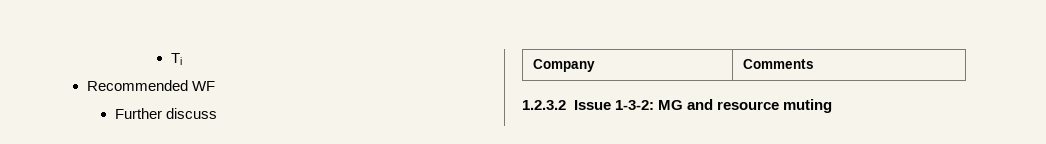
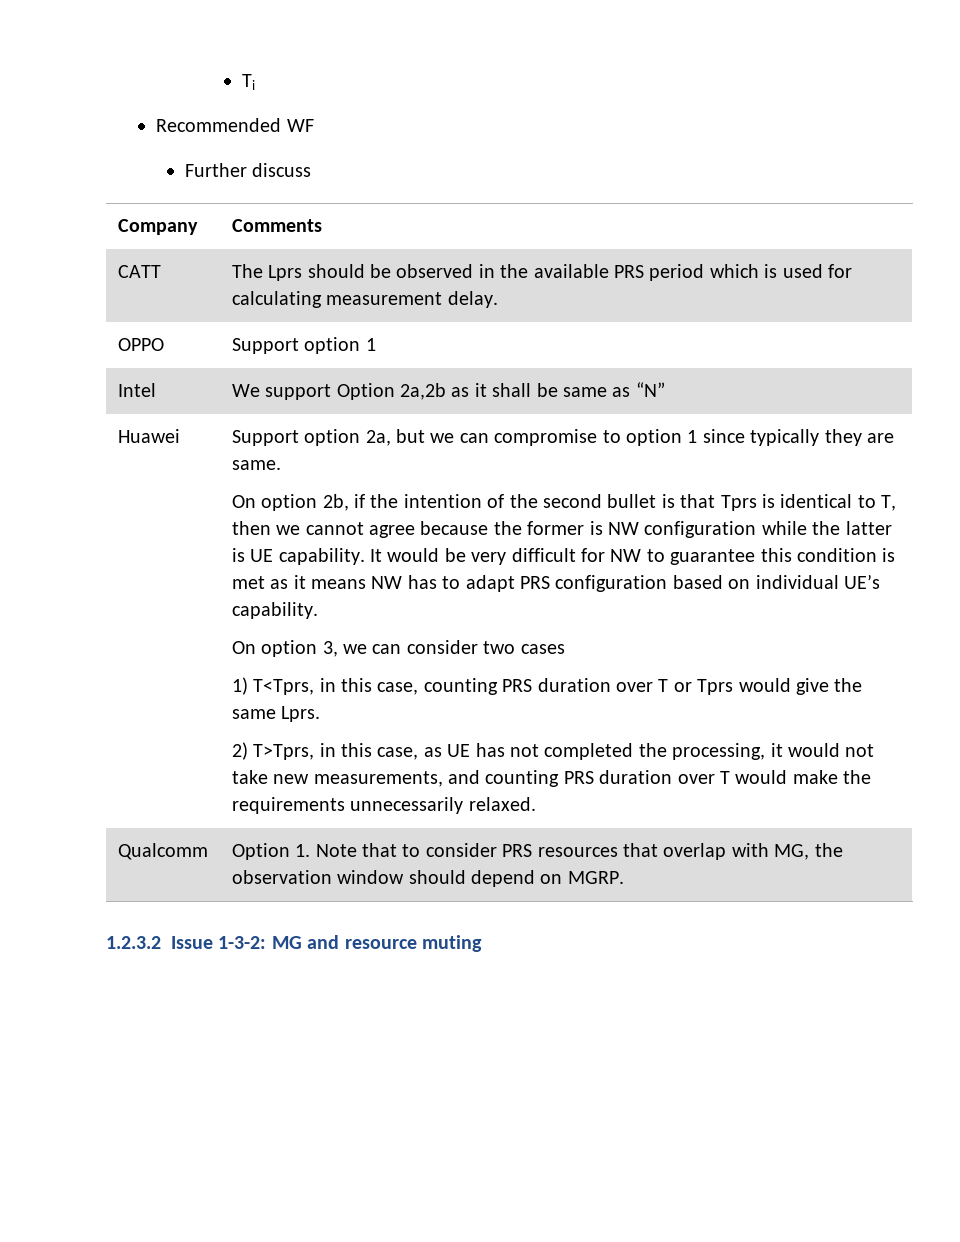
+ CATT | The Lprs should be observed in the available PRS period which is used for calculating measurement delay.
+ OPPO | Support option 1
+ Intel | We support Option 2a,2b as it shall be same as “N”
+ Huawei | Support option 2a, but we can compromise to option 1 since typically they are same.
+ On option 2b, if the intention of the second bullet is that Tprs is identical to T, then we cannot agree because the former is NW configuration while the latter is UE capability. It would be very difficult for NW to guarantee this condition is met as it means NW has to adapt PRS configuration based on individual UE’s capability.
+ On option 3, we can consider two cases
+ 1) T<Tprs, in this case, counting PRS duration over T or Tprs would give the same Lprs.
+ 2) T>Tprs, in this case, as UE has not completed the processing, it would not take new measurements, and counting PRS duration over T would make the requirements unnecessarily relaxed.
+ Qualcomm | Option 1. Note that to consider PRS resources that overlap with MG, the observation window should depend on MGRP.

